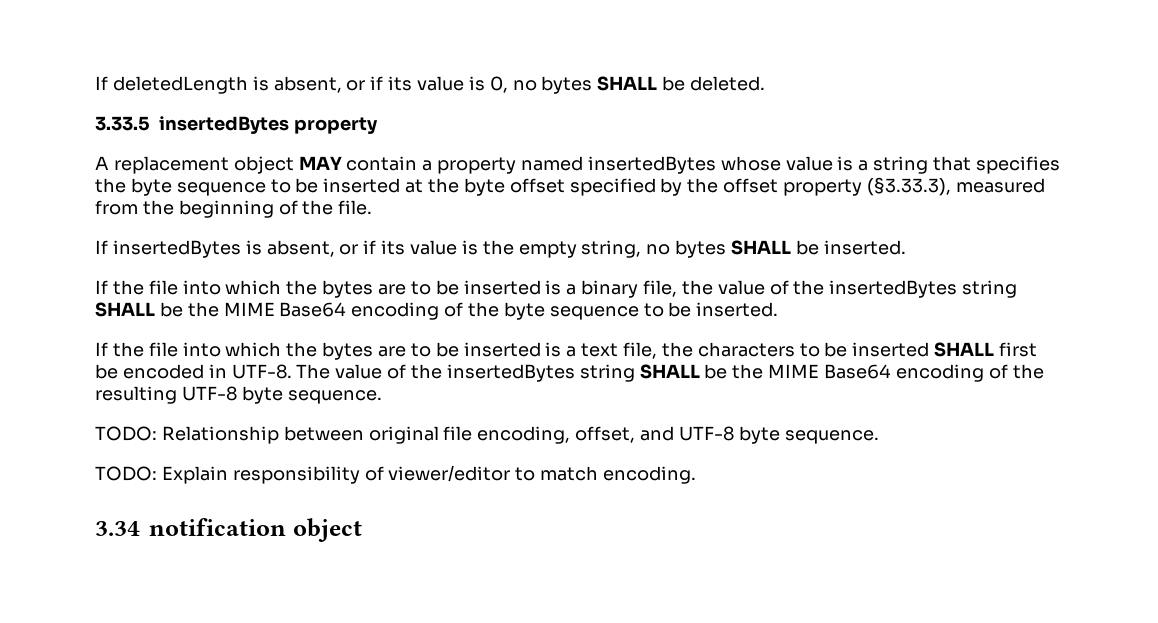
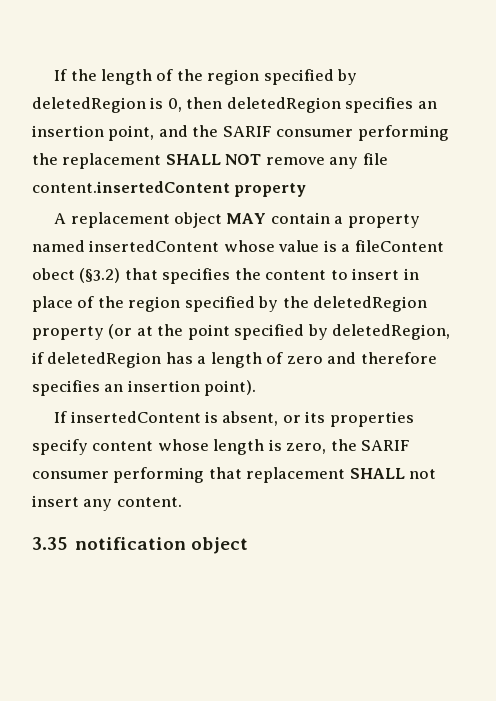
- If deletedLength is absent, or if its value is 0, no bytes SHALL be deleted.
- 3.33.5 insertedBytes property
+ If the length of the region specified by deletedRegion is 0, then deletedRegion specifies an insertion point, and the SARIF consumer performing the replacement SHALL NOT remove any file content.insertedContent property
- A replacement object MAY contain a property named insertedBytes whose value is a string that specifies the byte sequence to be inserted at the byte offset specified by the offset property (§3.33.3), measured from the beginning of the file.
- If insertedBytes is absent, or if its value is the empty string, no bytes SHALL be inserted.
- If the file into which the bytes are to be inserted is a binary file, the value of the insertedBytes string SHALL be the MIME Base64 encoding of the byte sequence to be inserted.
- If the file into which the bytes are to be inserted is a text file, the characters to be inserted SHALL first be encoded in UTF-8. The value of the insertedBytes string SHALL be the MIME Base64 encoding of the resulting UTF-8 byte sequence.
- TODO: Relationship between original file encoding, offset, and UTF-8 byte sequence.
- TODO: Explain responsibility of viewer/editor to match encoding.
- 3.34 notification object
+ A replacement object MAY contain a property named insertedContent whose value is a fileContent obect (§3.2) that specifies the content to insert in place of the region specified by the deletedRegion property (or at the point specified by deletedRegion, if deletedRegion has a length of zero and therefore specifies an insertion point).
+ If insertedContent is absent, or its properties specify content whose length is zero, the SARIF consumer performing that replacement SHALL not insert any content.
+ 3.35 notification object

